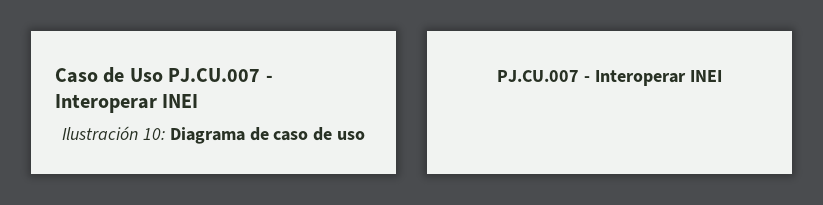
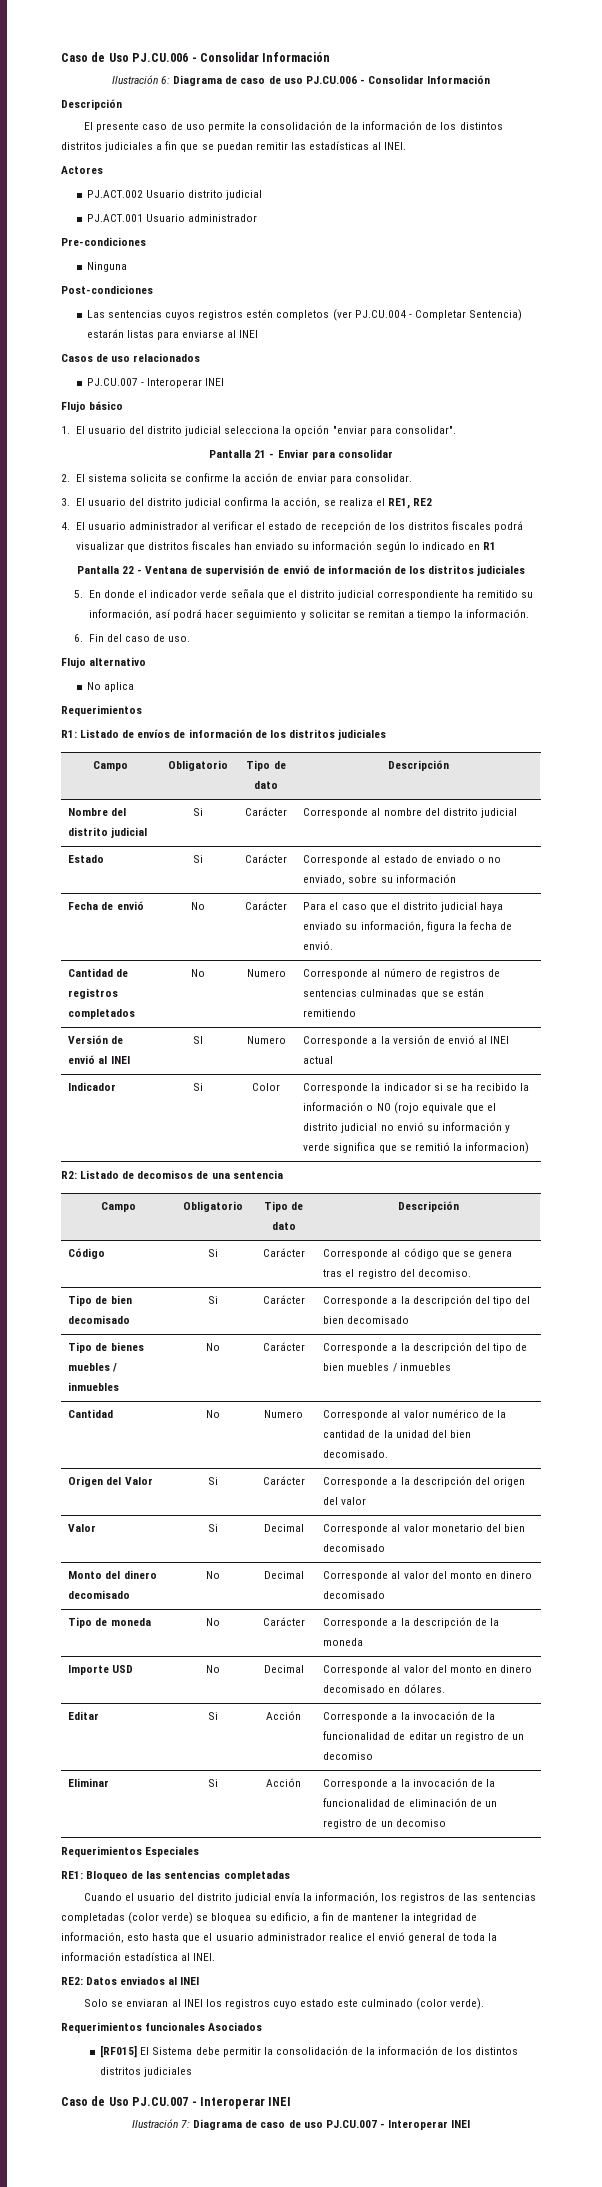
+ Caso de Uso PJ.CU.006 - Consolidar Información
+ Ilustración 6: Diagrama de caso de uso PJ.CU.006 - Consolidar Información
+ Descripción
+ El presente caso de uso permite la consolidación de la información de los distintos distritos judiciales a fin que se puedan remitir las estadísticas al INEI.
+ Actores
+ PJ.ACT.002 Usuario distrito judicial
+ PJ.ACT.001 Usuario administrador
+ Pre-condiciones
+ Ninguna
+ Post-condiciones
+ Las sentencias cuyos registros estén completos (ver PJ.CU.004 - Completar Sentencia) estarán listas para enviarse al INEI
+ Casos de uso relacionados
+ PJ.CU.007 - Interoperar INEI
+ Flujo básico
+ 1. El usuario del distrito judicial selecciona la opción "enviar para consolidar".
+ Pantalla 21 - Enviar para consolidar
+ 2. El sistema solicita se confirme la acción de enviar para consolidar.
+ 3. El usuario del distrito judicial confirma la acción, se realiza el RE1, RE2
+ 4. El usuario administrador al verificar el estado de recepción de los distritos fiscales podrá visualizar que distritos fiscales han enviado su información según lo indicado en R1
+ Pantalla 22 - Ventana de supervisión de envió de información de los distritos judiciales
+ 5. En donde el indicador verde señala que el distrito judicial correspondiente ha remitido su información, así podrá hacer seguimiento y solicitar se remitan a tiempo la información.
+ 6. Fin del caso de uso.
+ Flujo alternativo
+ No aplica
+ Requerimientos
+ R1: Listado de envíos de información de los distritos judiciales
+ Campo | Obligatorio | Tipo de dato | Descripción
+ Nombre del distrito judicial | Si | Carácter | Corresponde al nombre del distrito judicial
+ Estado | Si | Carácter | Corresponde al estado de enviado o no enviado, sobre su información
+ Fecha de envió | No | Carácter | Para el caso que el distrito judicial haya enviado su información, figura la fecha de envió.
+ Cantidad de registros completados | No | Numero | Corresponde al número de registros de sentencias culminadas que se están remitiendo
+ Versión de envió al INEI | SI | Numero | Corresponde a la versión de envió al INEI actual
+ Indicador | Si | Color | Corresponde la indicador si se ha recibido la información o NO (rojo equivale que el distrito judicial no envió su información y verde significa que se remitió la informacion)
+ R2: Listado de decomisos de una sentencia
+ Campo | Obligatorio | Tipo de dato | Descripción
+ Código | Si | Carácter | Corresponde al código que se genera tras el registro del decomiso.
+ Tipo de bien decomisado | Si | Carácter | Corresponde a la descripción del tipo del bien decomisado
+ Tipo de bienes muebles / inmuebles | No | Carácter | Corresponde a la descripción del tipo de bien muebles / inmuebles
+ Cantidad | No | Numero | Corresponde al valor numérico de la cantidad de la unidad del bien decomisado.
+ Origen del Valor | Si | Carácter | Corresponde a la descripción del origen del valor
+ Valor | Si | Decimal | Corresponde al valor monetario del bien decomisado
+ Monto del dinero decomisado | No | Decimal | Corresponde al valor del monto en dinero decomisado
+ Tipo de moneda | No | Carácter | Corresponde a la descripción de la moneda
+ Importe USD | No | Decimal | Corresponde al valor del monto en dinero decomisado en dólares.
+ Editar | Si | Acción | Corresponde a la invocación de la funcionalidad de editar un registro de un decomiso
+ Eliminar | Si | Acción | Corresponde a la invocación de la funcionalidad de eliminación de un registro de un decomiso
+ Requerimientos Especiales
+ RE1: Bloqueo de las sentencias completadas
+ Cuando el usuario del distrito judicial envía la información, los registros de las sentencias completadas (color verde) se bloquea su edificio, a fin de mantener la integridad de información, esto hasta que el usuario administrador realice el envió general de toda la información estadística al INEI.
+ RE2: Datos enviados al INEI
+ Solo se enviaran al INEI los registros cuyo estado este culminado (color verde).
+ Requerimientos funcionales Asociados
+ [RF015] El Sistema debe permitir la consolidación de la información de los distintos distritos judiciales
- Ilustración 10: Diagrama de caso de uso PJ.CU.007 - Interoperar INEI
+ Ilustración 7: Diagrama de caso de uso PJ.CU.007 - Interoperar INEI

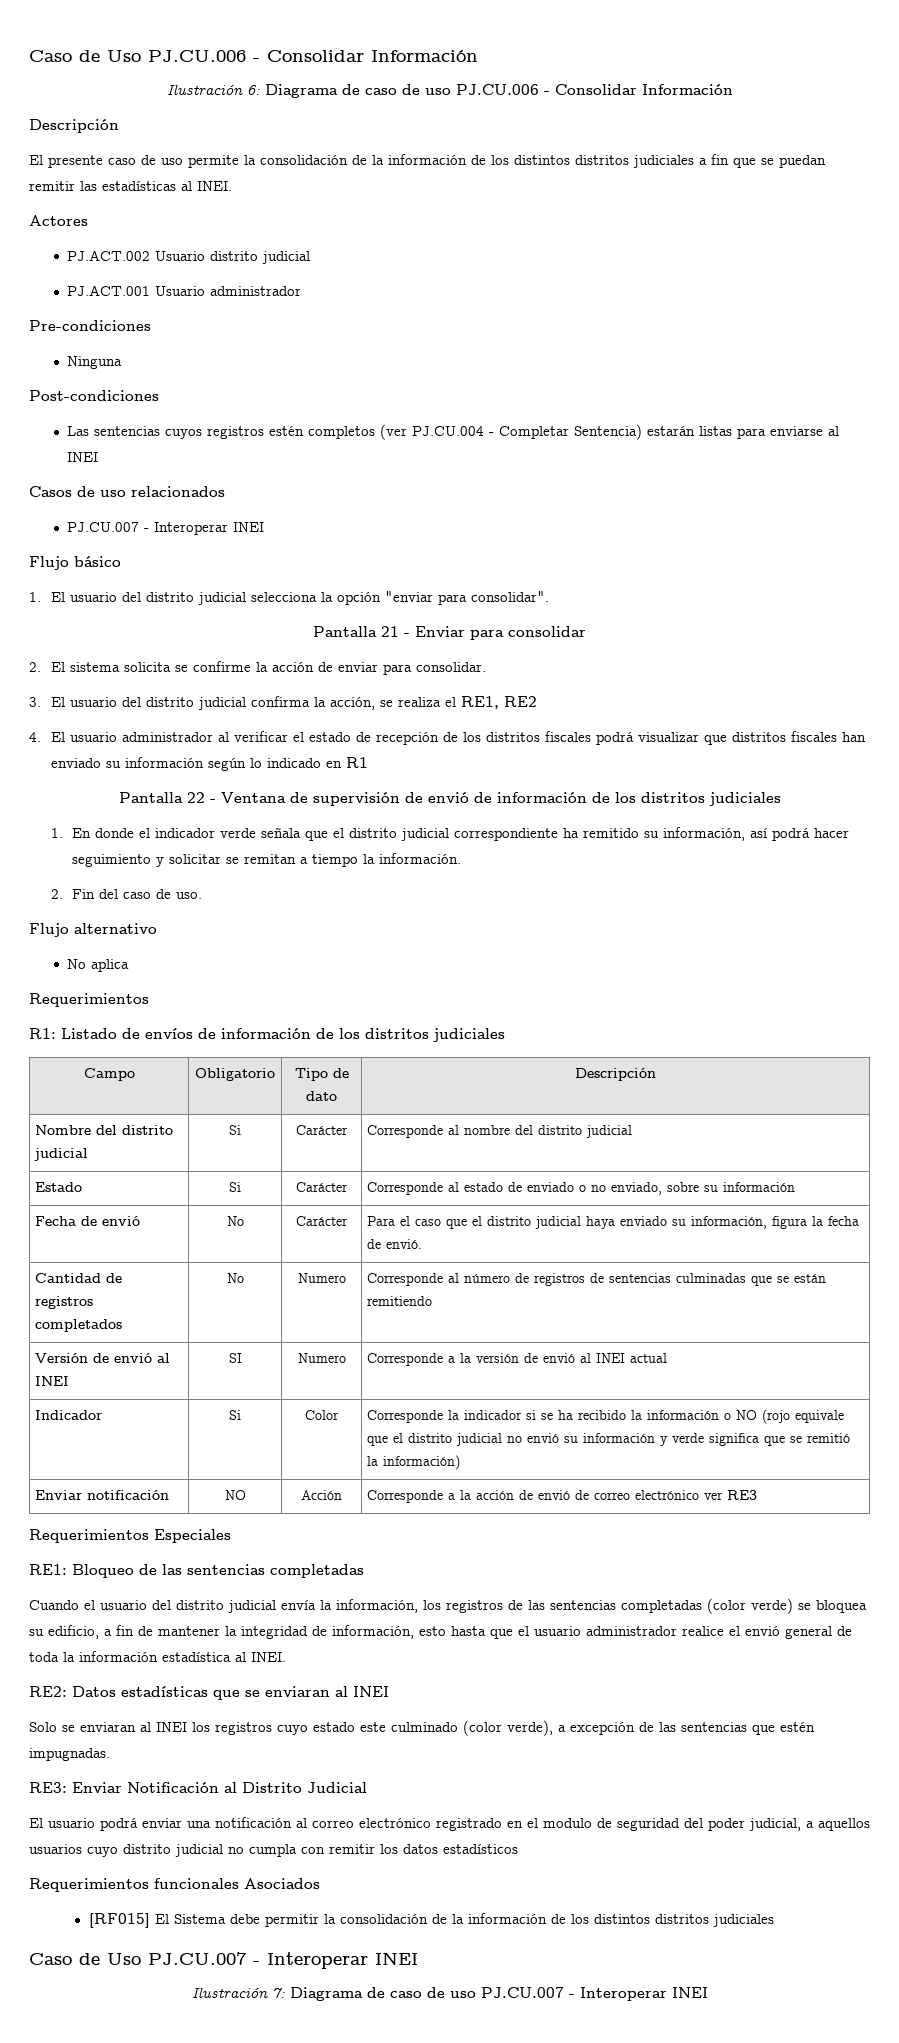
- 5. En donde el indicador verde señala que el distrito judicial correspondiente ha remitido su información, así podrá hacer seguimiento y solicitar se remitan a tiempo la información.
+ 1. En donde el indicador verde señala que el distrito judicial correspondiente ha remitido su información, así podrá hacer seguimiento y solicitar se remitan a tiempo la información.
- 6. Fin del caso de uso.
+ 2. Fin del caso de uso.
- Indicador | Si | Color | Corresponde la indicador si se ha recibido la información o NO (rojo equivale que el distrito judicial no envió su información y verde significa que se remitió la informacion)
- R2: Listado de decomisos de una sentencia
- Campo | Obligatorio | Tipo de dato | Descripción
- Código | Si | Carácter | Corresponde al código que se genera tras el registro del decomiso.
- Tipo de bien decomisado | Si | Carácter | Corresponde a la descripción del tipo del bien decomisado
- Tipo de bienes muebles / inmuebles | No | Carácter | Corresponde a la descripción del tipo de bien muebles / inmuebles
- Cantidad | No | Numero | Corresponde al valor numérico de la cantidad de la unidad del bien decomisado.
- Origen del Valor | Si | Carácter | Corresponde a la descripción del origen del valor
- Valor | Si | Decimal | Corresponde al valor monetario del bien decomisado
- Monto del dinero decomisado | No | Decimal | Corresponde al valor del monto en dinero decomisado
- Tipo de moneda | No | Carácter | Corresponde a la descripción de la moneda
- Importe USD | No | Decimal | Corresponde al valor del monto en dinero decomisado en dólares.
- Editar | Si | Acción | Corresponde a la invocación de la funcionalidad de editar un registro de un decomiso
- Eliminar | Si | Acción | Corresponde a la invocación de la funcionalidad de eliminación de un registro de un decomiso
+ Indicador | Si | Color | Corresponde la indicador si se ha recibido la información o NO (rojo equivale que el distrito judicial no envió su información y verde significa que se remitió la información)
+ Enviar notificación | NO | Acción | Corresponde a la acción de envió de correo electrónico ver RE3
- RE2: Datos enviados al INEI
+ RE2: Datos estadísticas que se enviaran al INEI
- Solo se enviaran al INEI los registros cuyo estado este culminado (color verde).
+ Solo se enviaran al INEI los registros cuyo estado este culminado (color verde), a excepción de las sentencias que estén impugnadas.
+ RE3: Enviar Notificación al Distrito Judicial
+ El usuario podrá enviar una notificación al correo electrónico registrado en el modulo de seguridad del poder judicial, a aquellos usuarios cuyo distrito judicial no cumpla con remitir los datos estadísticos

